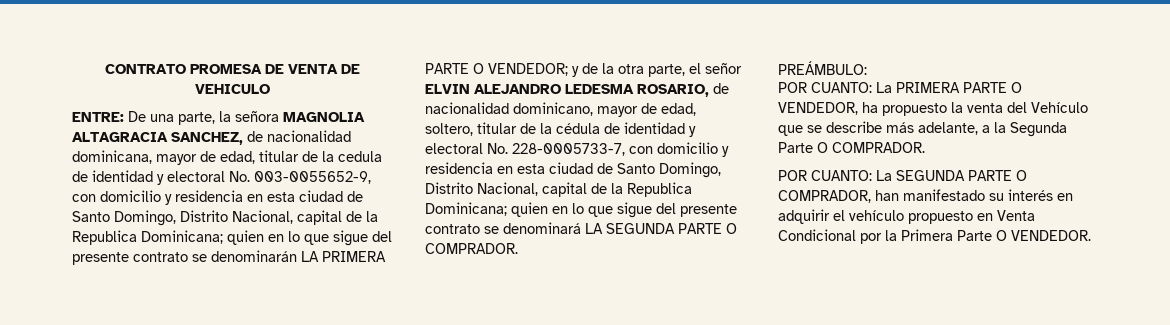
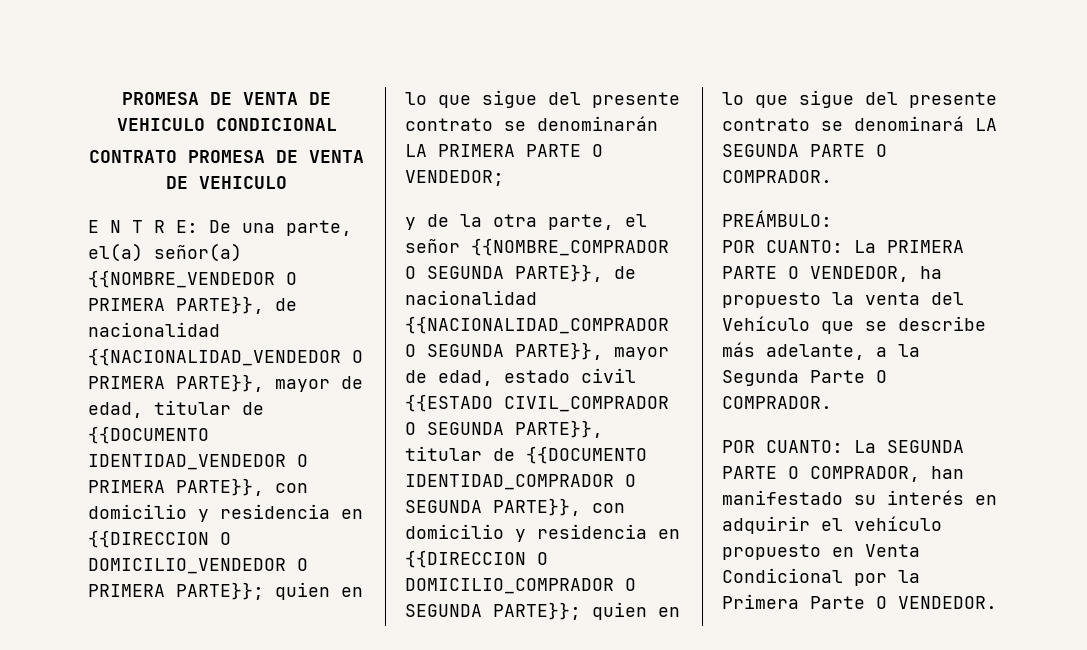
+ PROMESA DE VENTA DE VEHICULO CONDICIONAL
- ENTRE: De una parte, la señora MAGNOLIA ALTAGRACIA SANCHEZ, de nacionalidad dominicana, mayor de edad, titular de la cedula de identidad y electoral No. 003-0055652-9, con domicilio y residencia en esta ciudad de Santo Domingo, Distrito Nacional, capital de la Republica Dominicana; quien en lo que sigue del presente contrato se denominarán LA PRIMERA PARTE O VENDEDOR; y de la otra parte, el señor ELVIN ALEJANDRO LEDESMA ROSARIO, de nacionalidad dominicano, mayor de edad, soltero, titular de la cédula de identidad y electoral No. 228-0005733-7, con domicilio y residencia en esta ciudad de Santo Domingo, Distrito Nacional, capital de la Republica Dominicana; quien en lo que sigue del presente contrato se denominará LA SEGUNDA PARTE O COMPRADOR.
+ E N T R E: De una parte, el(a) señor(a) {{NOMBRE_VENDEDOR O PRIMERA PARTE}}, de nacionalidad {{NACIONALIDAD_VENDEDOR O PRIMERA PARTE}}, mayor de edad, titular de {{DOCUMENTO IDENTIDAD_VENDEDOR O PRIMERA PARTE}}, con domicilio y residencia en {{DIRECCION O DOMICILIO_VENDEDOR O PRIMERA PARTE}}; quien en lo que sigue del presente contrato se denominarán LA PRIMERA PARTE O VENDEDOR;
+ y de la otra parte, el señor {{NOMBRE_COMPRADOR O SEGUNDA PARTE}}, de nacionalidad {{NACIONALIDAD_COMPRADOR O SEGUNDA PARTE}}, mayor de edad, estado civil {{ESTADO CIVIL_COMPRADOR O SEGUNDA PARTE}}, titular de {{DOCUMENTO IDENTIDAD_COMPRADOR O SEGUNDA PARTE}}, con domicilio y residencia en {{DIRECCION O DOMICILIO_COMPRADOR O SEGUNDA PARTE}}; quien en lo que sigue del presente contrato se denominará LA SEGUNDA PARTE O COMPRADOR.

